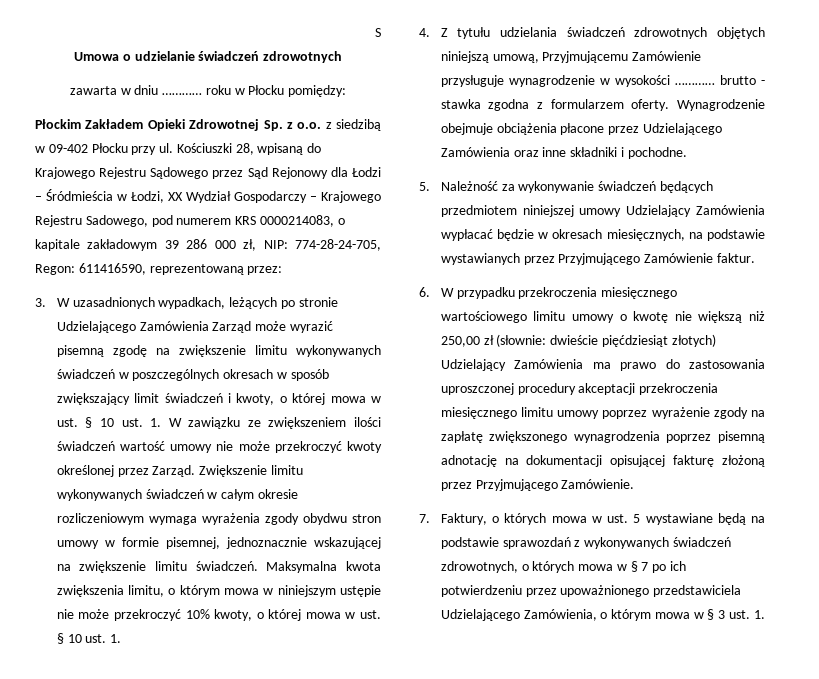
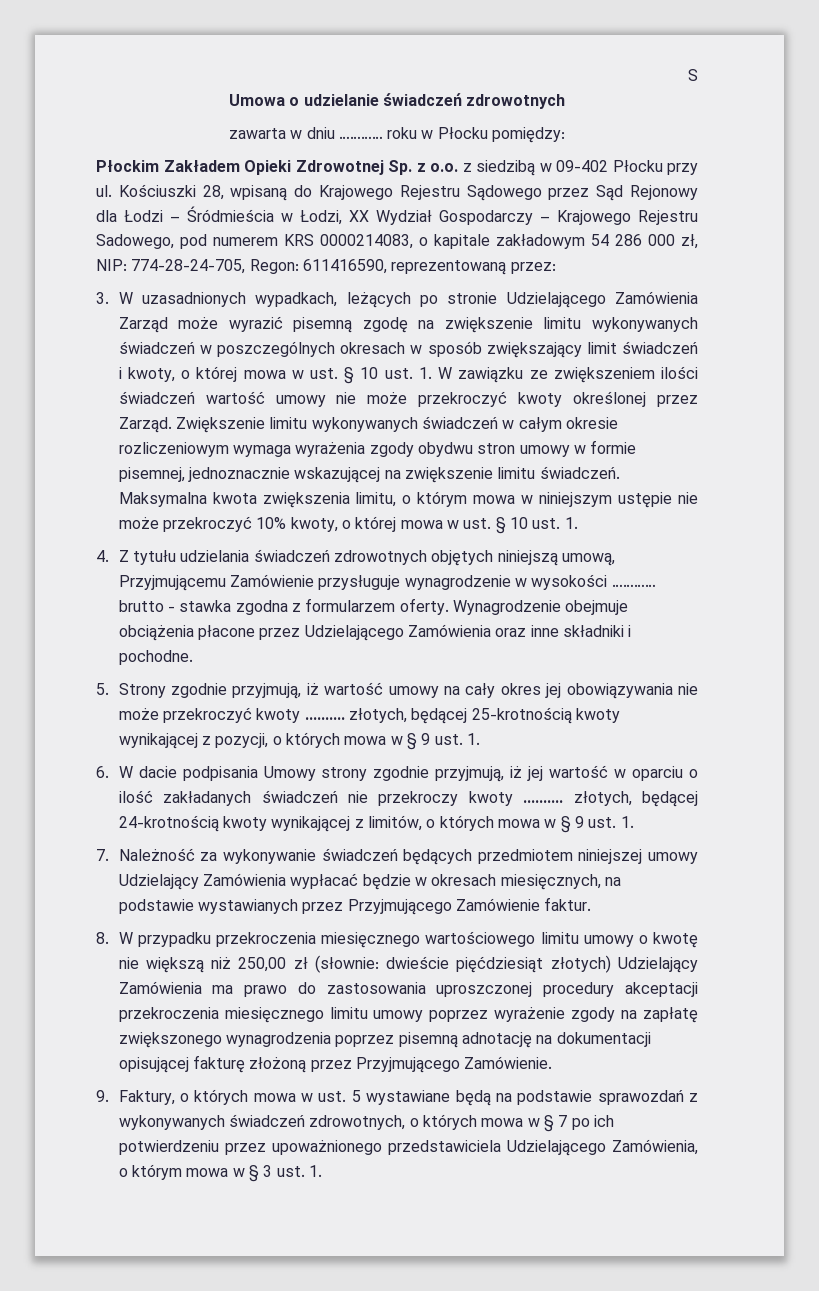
- Kościuszki 28, wpisaną do Krajowego Rejestru Sądowego przez Sąd Rejonowy dla Łodzi – Śródmieścia w Łodzi, XX Wydział Gospodarczy – Krajowego Rejestru Sadowego, pod numerem KRS 0000214083, o kapitale zakładowym 39 286 000 zł, NIP: 774-28-24-705, Regon: 611416590, reprezentowaną przez:
+ Kościuszki 28, wpisaną do Krajowego Rejestru Sądowego przez Sąd Rejonowy dla Łodzi – Śródmieścia w Łodzi, XX Wydział Gospodarczy – Krajowego Rejestru Sadowego, pod numerem KRS 0000214083, o kapitale zakładowym 54 286 000 zł, NIP: 774-28-24-705, Regon: 611416590, reprezentowaną przez:
- 5. Należność za wykonywanie świadczeń będących przedmiotem niniejszej umowy Udzielający Zamówienia wypłacać będzie w okresach miesięcznych, na podstawie wystawianych przez Przyjmującego Zamówienie faktur.
+ 5. Strony zgodnie przyjmują, iż wartość umowy na cały okres jej obowiązywania nie może przekroczyć kwoty ………. złotych, będącej 25-krotnością kwoty wynikającej z pozycji, o których mowa w § 9 ust. 1.
+ 6. W dacie podpisania Umowy strony zgodnie przyjmują, iż jej wartość w oparciu o ilość zakładanych świadczeń nie przekroczy kwoty ………. złotych, będącej 24-krotnością kwoty wynikającej z limitów, o których mowa w § 9 ust. 1.
+ 7. Należność za wykonywanie świadczeń będących przedmiotem niniejszej umowy Udzielający Zamówienia wypłacać będzie w okresach miesięcznych, na podstawie wystawianych przez Przyjmującego Zamówienie faktur.
- 6. W przypadku przekroczenia miesięcznego wartościowego limitu umowy o kwotę nie większą niż 250,00 zł (słownie: dwieście pięćdziesiąt złotych) Udzielający Zamówienia ma prawo do zastosowania uproszczonej procedury akceptacji przekroczenia miesięcznego limitu umowy poprzez wyrażenie zgody na zapłatę zwiększonego wynagrodzenia poprzez pisemną adnotację na dokumentacji opisującej fakturę złożoną przez Przyjmującego Zamówienie.
+ 8. W przypadku przekroczenia miesięcznego wartościowego limitu umowy o kwotę nie większą niż 250,00 zł (słownie: dwieście pięćdziesiąt złotych) Udzielający Zamówienia ma prawo do zastosowania uproszczonej procedury akceptacji przekroczenia miesięcznego limitu umowy poprzez wyrażenie zgody na zapłatę zwiększonego wynagrodzenia poprzez pisemną adnotację na dokumentacji opisującej fakturę złożoną przez Przyjmującego Zamówienie.
- 7. Faktury, o których mowa w ust. 5 wystawiane będą na podstawie sprawozdań z wykonywanych świadczeń zdrowotnych, o których mowa w § 7 po ich potwierdzeniu przez upoważnionego przedstawiciela Udzielającego Zamówienia, o którym mowa w § 3 ust. 1.
+ 9. Faktury, o których mowa w ust. 5 wystawiane będą na podstawie sprawozdań z wykonywanych świadczeń zdrowotnych, o których mowa w § 7 po ich potwierdzeniu przez upoważnionego przedstawiciela Udzielającego Zamówienia, o którym mowa w § 3 ust. 1.

